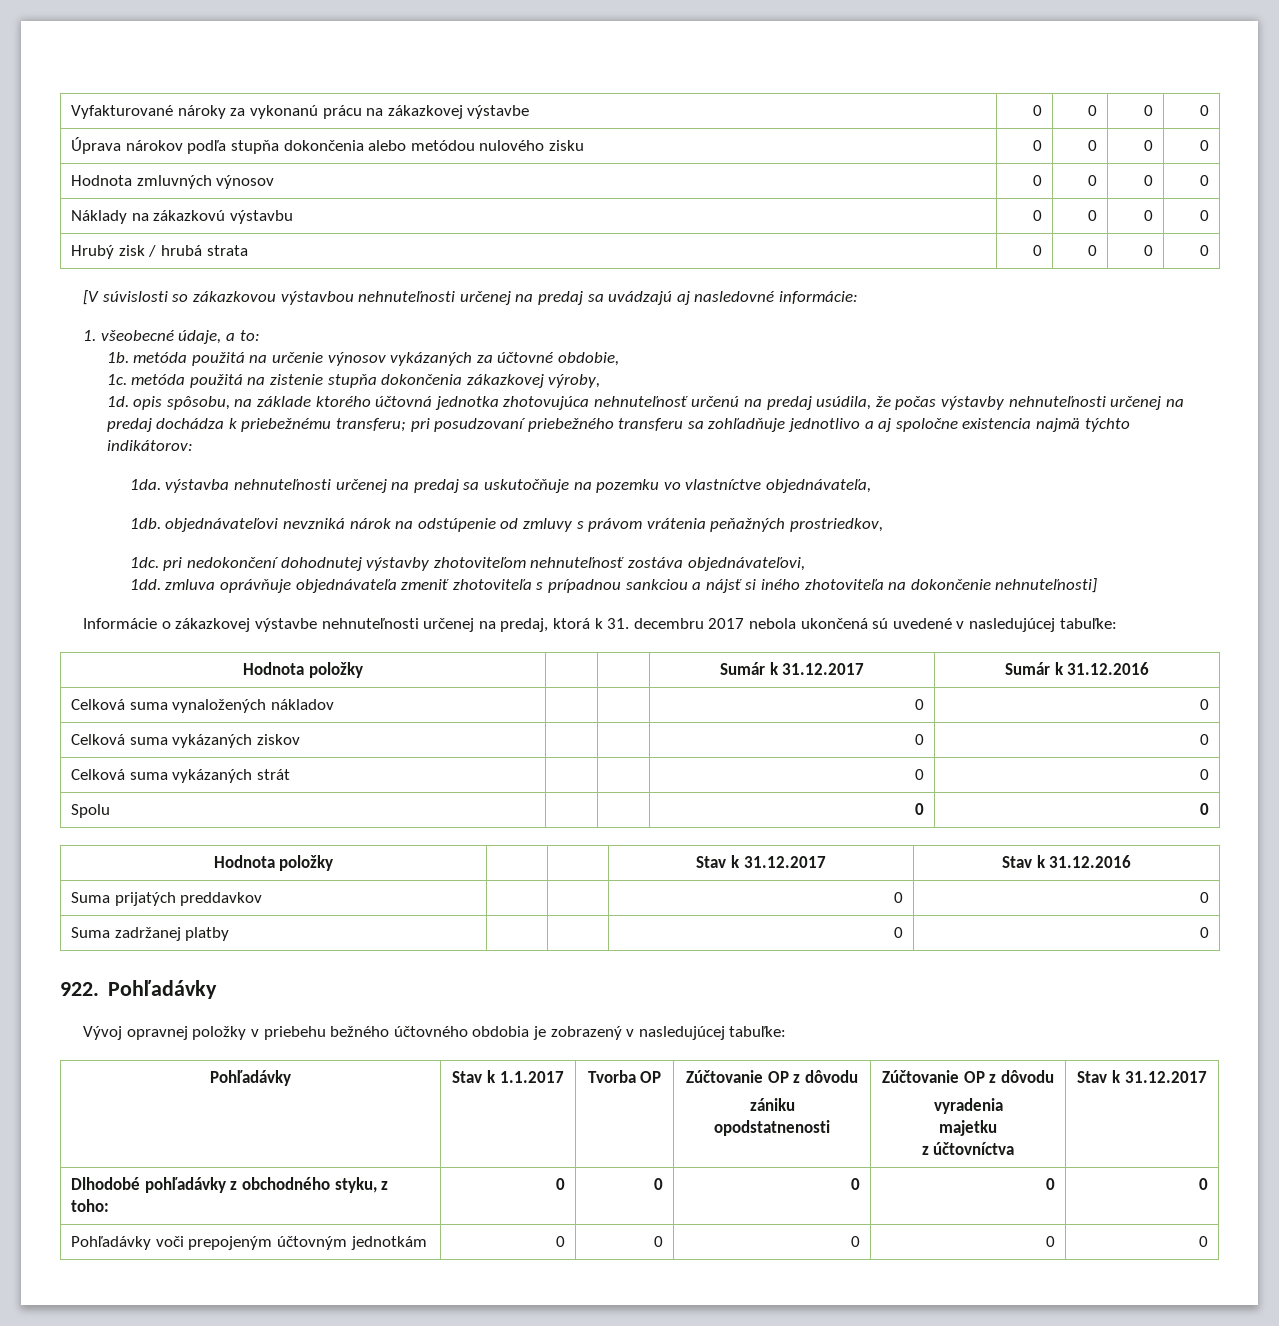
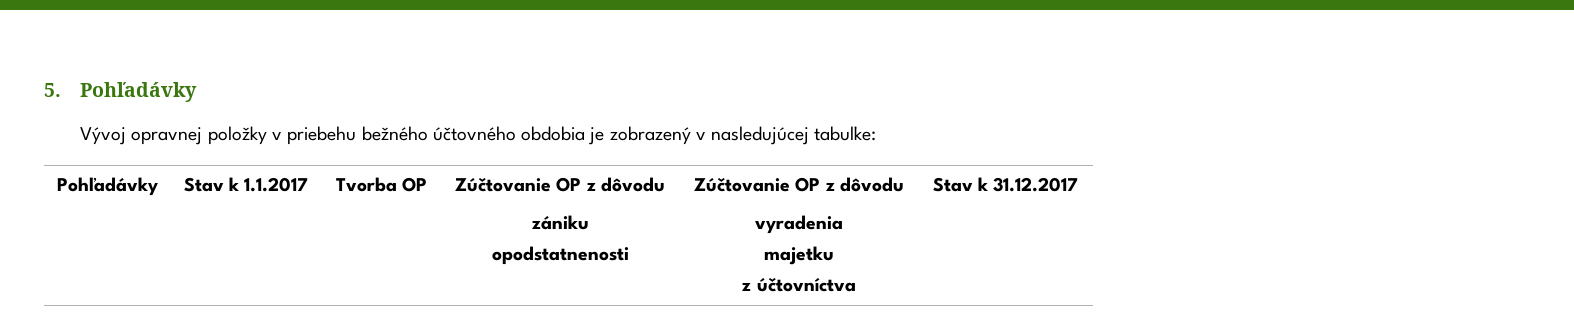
- Vyfakturované nároky za vykonanú prácu na zákazkovej výstavbe | 0 | 0 | 0 | 0
- Úprava nárokov podľa stupňa dokončenia alebo metódou nulového zisku | 0 | 0 | 0 | 0
- Hodnota zmluvných výnosov | 0 | 0 | 0 | 0
- Náklady na zákazkovú výstavbu | 0 | 0 | 0 | 0
- Hrubý zisk / hrubá strata | 0 | 0 | 0 | 0
- [V súvislosti so zákazkovou výstavbou nehnuteľnosti určenej na predaj sa uvádzajú aj nasledovné informácie:
- 1. všeobecné údaje, a to:
- 1b. metóda použitá na určenie výnosov vykázaných za účtovné obdobie,
- 1c. metóda použitá na zistenie stupňa dokončenia zákazkovej výroby,
- 1d. opis spôsobu, na základe ktorého účtovná jednotka zhotovujúca nehnuteľnosť určenú na predaj usúdila, že počas výstavby nehnuteľnosti určenej na predaj dochádza k priebežnému transferu; pri posudzovaní priebežného transferu sa zohľadňuje jednotlivo a aj spoločne existencia najmä týchto indikátorov:
- 1da. výstavba nehnuteľnosti určenej na predaj sa uskutočňuje na pozemku vo vlastníctve objednávateľa,
- 1db. objednávateľovi nevzniká nárok na odstúpenie od zmluvy s právom vrátenia peňažných prostriedkov,
- 1dc. pri nedokončení dohodnutej výstavby zhotoviteľom nehnuteľnosť zostáva objednávateľovi,
- 1dd. zmluva oprávňuje objednávateľa zmeniť zhotoviteľa s prípadnou sankciou a nájsť si iného zhotoviteľa na dokončenie nehnuteľnosti]
- Informácie o zákazkovej výstavbe nehnuteľnosti určenej na predaj, ktorá k 31. decembru 2017 nebola ukončená sú uvedené v nasledujúcej tabuľke:
- Hodnota položky | | | Sumár k 31.12.2017 | Sumár k 31.12.2016
- Celková suma vynaložených nákladov | | | 0 | 0
- Celková suma vykázaných ziskov | | | 0 | 0
- Celková suma vykázaných strát | | | 0 | 0
- Spolu | | | 0 | 0
- Hodnota položky | | | Stav k 31.12.2017 | Stav k 31.12.2016
- Suma prijatých preddavkov | | | 0 | 0
- Suma zadržanej platby | | | 0 | 0
- 922. Pohľadávky
+ 5. Pohľadávky
- Dlhodobé pohľadávky z obchodného styku, z toho: | 0 | 0 | 0 | 0 | 0
- Pohľadávky voči prepojeným účtovným jednotkám | 0 | 0 | 0 | 0 | 0

